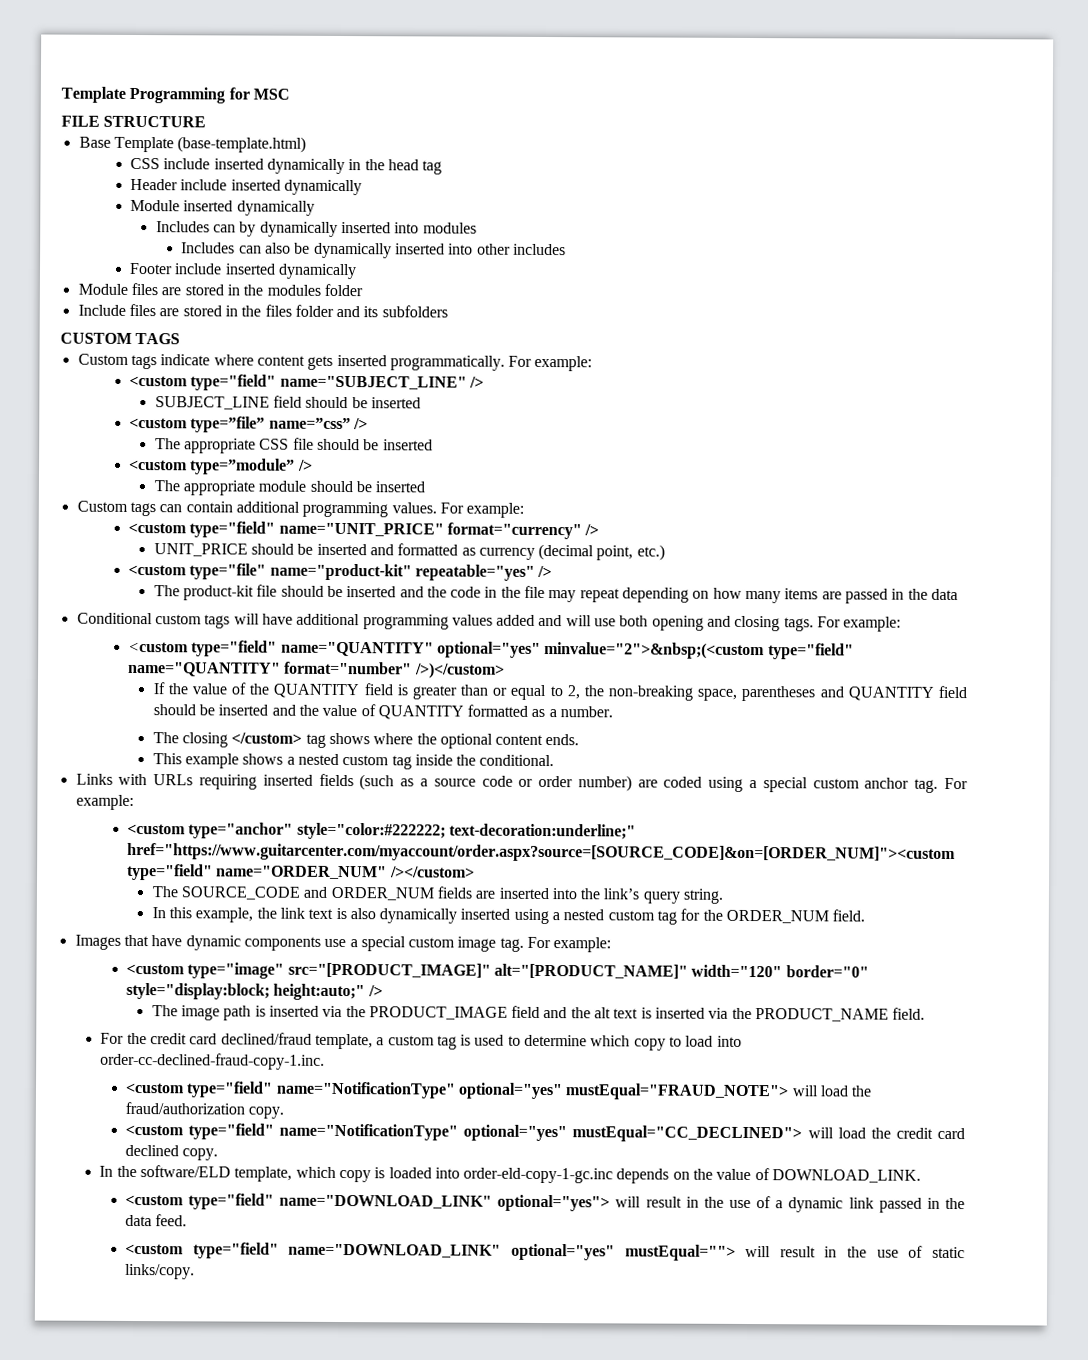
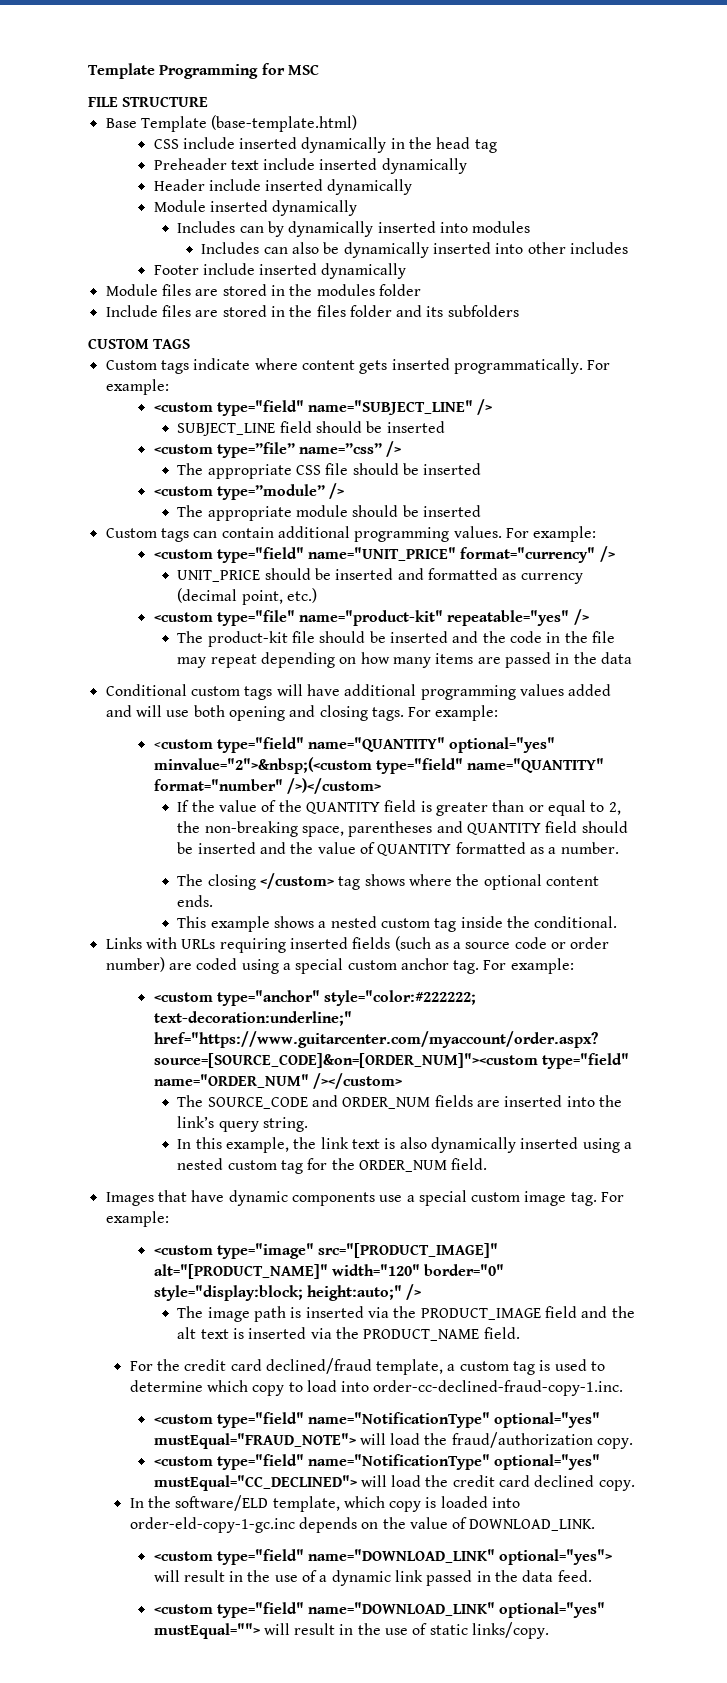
+ Preheader text include inserted dynamically

